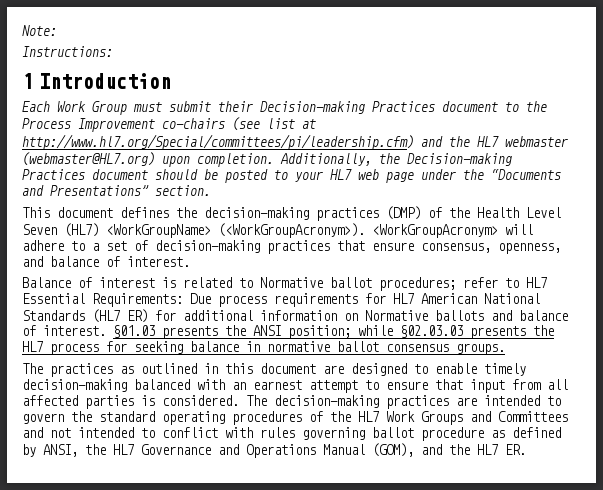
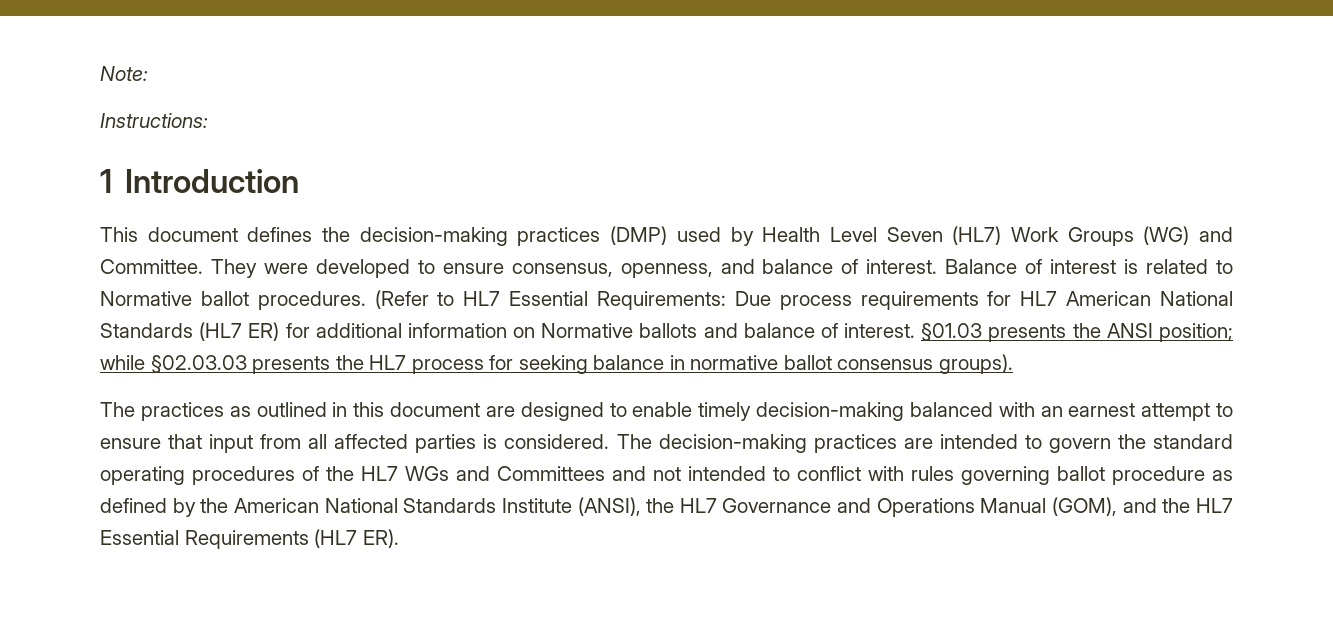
- Each Work Group must submit their Decision-making Practices document to the Process Improvement co-chairs (see list at http://www.hl7.org/Special/committees/pi/leadership.cfm) and the HL7 webmaster (webmaster@HL7.org) upon completion. Additionally, the Decision-making Practices document should be posted to your HL7 web page under the “Documents and Presentations” section.
- This document defines the decision-making practices (DMP) of the Health Level Seven (HL7) <WorkGroupName> (<WorkGroupAcronym>). <WorkGroupAcronym> will adhere to a set of decision-making practices that ensure consensus, openness, and balance of interest.
- Balance of interest is related to Normative ballot procedures; refer to HL7 Essential Requirements: Due process requirements for HL7 American National Standards (HL7 ER) for additional information on Normative ballots and balance of interest.
+ This document defines the decision-making practices (DMP) used by Health Level Seven (HL7) Work Groups (WG) and Committee. They were developed to ensure consensus, openness, and balance of interest. Balance of interest is related to Normative ballot procedures. (Refer to HL7 Essential Requirements: Due process requirements for HL7 American National Standards (HL7 ER) for additional information on Normative ballots and balance of interest.
- §01.03 presents the ANSI position; while §02.03.03 presents the HL7 process for seeking balance in normative ballot consensus groups.
+ §01.03 presents the ANSI position; while §02.03.03 presents the HL7 process for seeking balance in normative ballot consensus groups).
- The decision-making practices are intended to govern the standard operating procedures of the HL7 Work Groups and Committees and not intended to conflict with rules governing ballot procedure as defined by ANSI, the HL7 Governance and Operations Manual (GOM), and the HL7 ER.
+ The decision-making practices are intended to govern the standard operating procedures of the HL7 WGs and Committees and not intended to conflict with rules governing ballot procedure as defined by the American National Standards Institute (ANSI), the HL7 Governance and Operations Manual (GOM), and the HL7 Essential Requirements (HL7 ER).

